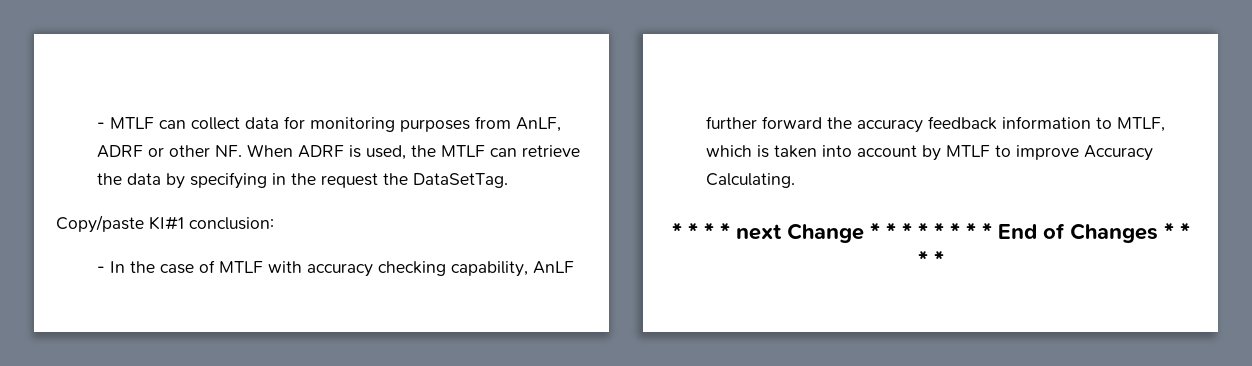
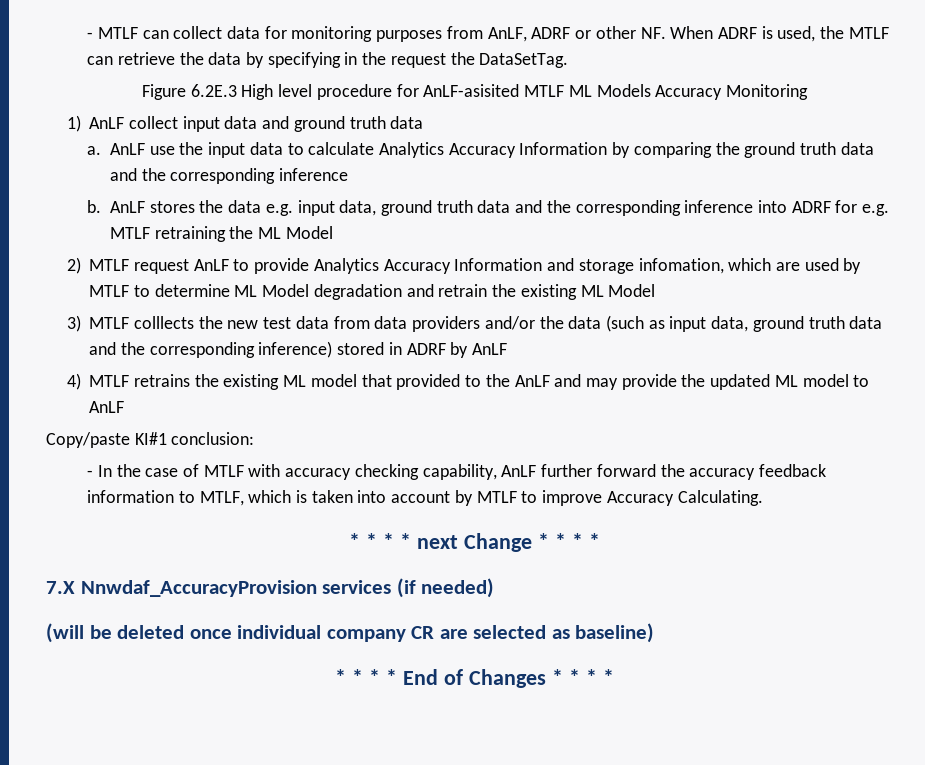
+ Figure 6.2E.3 High level procedure for AnLF-asisited MTLF ML Models Accuracy Monitoring
+ 1) AnLF collect input data and ground truth data
+ a. AnLF use the input data to calculate Analytics Accuracy Information by comparing the ground truth data and the corresponding inference
+ b. AnLF stores the data e.g. input data, ground truth data and the corresponding inference into ADRF for e.g. MTLF retraining the ML Model
+ 2) MTLF request AnLF to provide Analytics Accuracy Information and storage infomation, which are used by MTLF to determine ML Model degradation and retrain the existing ML Model
+ 3) MTLF colllects the new test data from data providers and/or the data (such as input data, ground truth data and the corresponding inference) stored in ADRF by AnLF
+ 4) MTLF retrains the existing ML model that provided to the AnLF and may provide the updated ML model to AnLF
- * * * * next Change * * * * * * * * End of Changes * * * *
+ * * * * next Change * * * *
+ 7.X Nnwdaf_AccuracyProvision services (if needed)
+ (will be deleted once individual company CR are selected as baseline)
+ * * * * End of Changes * * * *

